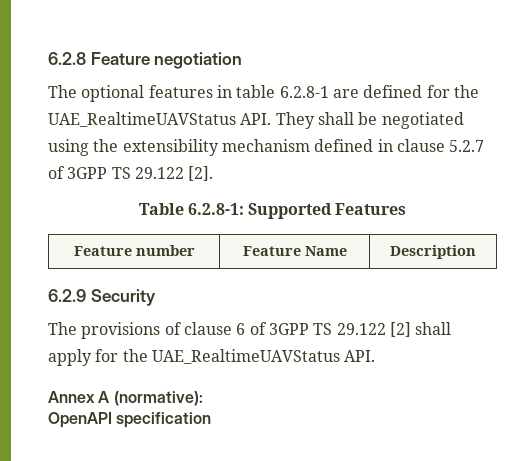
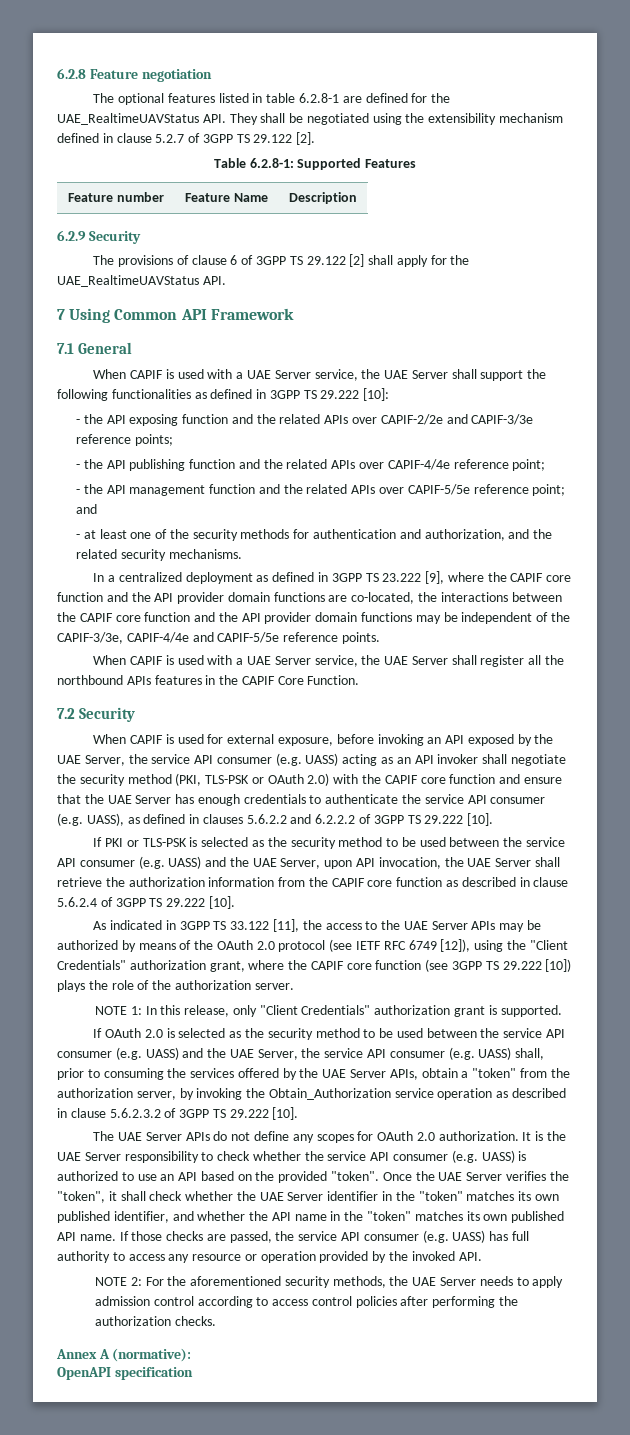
- The optional features in table 6.2.8-1 are defined for the UAE_RealtimeUAVStatus API. They shall be negotiated using the extensibility mechanism defined in clause 5.2.7 of 3GPP TS 29.122 [2].
+ The optional features listed in table 6.2.8-1 are defined for the UAE_RealtimeUAVStatus API. They shall be negotiated using the extensibility mechanism defined in clause 5.2.7 of 3GPP TS 29.122 [2].
+ 7 Using Common API Framework
+ 7.1 General
+ When CAPIF is used with a UAE Server service, the UAE Server shall support the following functionalities as defined in 3GPP TS 29.222 [10]:
+ - the API exposing function and the related APIs over CAPIF-2/2e and CAPIF-3/3e reference points;
+ - the API publishing function and the related APIs over CAPIF-4/4e reference point;
+ - the API management function and the related APIs over CAPIF-5/5e reference point; and
+ - at least one of the security methods for authentication and authorization, and the related security mechanisms.
+ In a centralized deployment as defined in 3GPP TS 23.222 [9], where the CAPIF core function and the API provider domain functions are co-located, the interactions between the CAPIF core function and the API provider domain functions may be independent of the CAPIF-3/3e, CAPIF-4/4e and CAPIF-5/5e reference points.
+ When CAPIF is used with a UAE Server service, the UAE Server shall register all the northbound APIs features in the CAPIF Core Function.
+ 7.2 Security
+ When CAPIF is used for external exposure, before invoking an API exposed by the UAE Server, the service API consumer (e.g. UASS) acting as an API invoker shall negotiate the security method (PKI, TLS-PSK or OAuth 2.0) with the CAPIF core function and ensure that the UAE Server has enough credentials to authenticate the service API consumer (e.g. UASS), as defined in clauses 5.6.2.2 and 6.2.2.2 of 3GPP TS 29.222 [10].
+ If PKI or TLS-PSK is selected as the security method to be used between the service API consumer (e.g. UASS) and the UAE Server, upon API invocation, the UAE Server shall retrieve the authorization information from the CAPIF core function as described in clause 5.6.2.4 of 3GPP TS 29.222 [10].
+ As indicated in 3GPP TS 33.122 [11], the access to the UAE Server APIs may be authorized by means of the OAuth 2.0 protocol (see IETF RFC 6749 [12]), using the "Client Credentials" authorization grant, where the CAPIF core function (see 3GPP TS 29.222 [10]) plays the role of the authorization server.
+ NOTE 1: In this release, only "Client Credentials" authorization grant is supported.
+ If OAuth 2.0 is selected as the security method to be used between the service API consumer (e.g. UASS) and the UAE Server, the service API consumer (e.g. UASS) shall, prior to consuming the services offered by the UAE Server APIs, obtain a "token" from the authorization server, by invoking the Obtain_Authorization service operation as described in clause 5.6.2.3.2 of 3GPP TS 29.222 [10].
+ The UAE Server APIs do not define any scopes for OAuth 2.0 authorization. It is the UAE Server responsibility to check whether the service API consumer (e.g. UASS) is authorized to use an API based on the provided "token". Once the UAE Server verifies the "token", it shall check whether the UAE Server identifier in the "token" matches its own published identifier, and whether the API name in the "token" matches its own published API name. If those checks are passed, the service API consumer (e.g. UASS) has full authority to access any resource or operation provided by the invoked API.
+ NOTE 2: For the aforementioned security methods, the UAE Server needs to apply admission control according to access control policies after performing the authorization checks.

